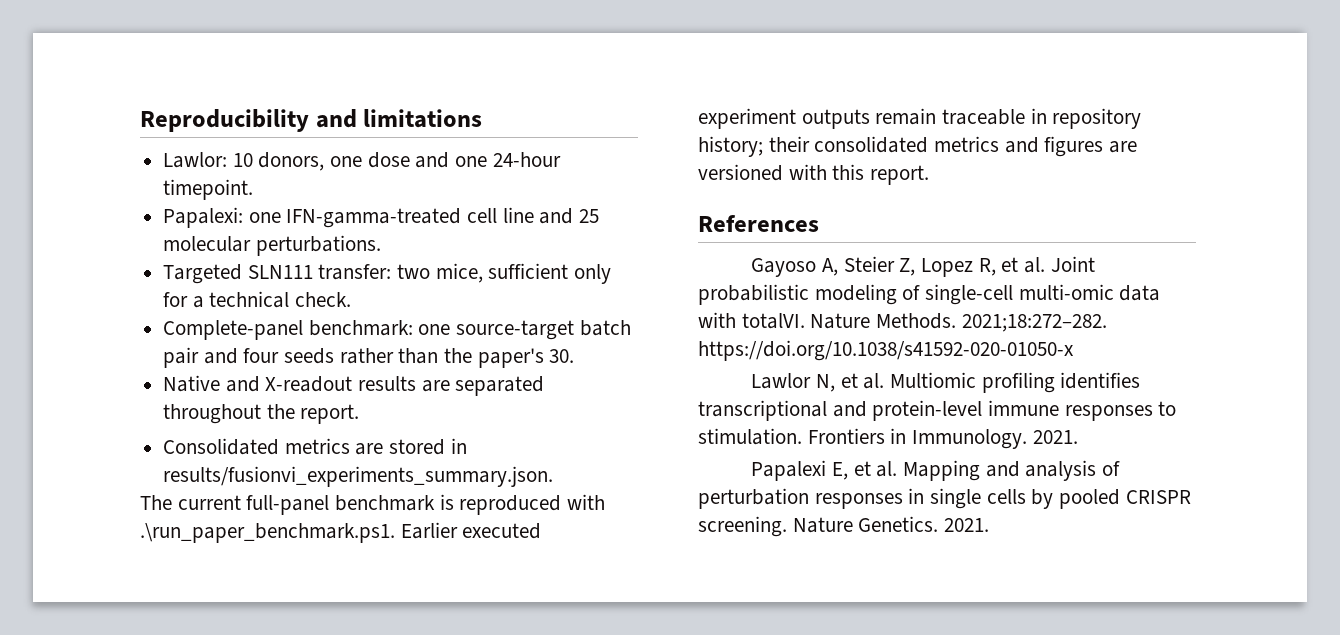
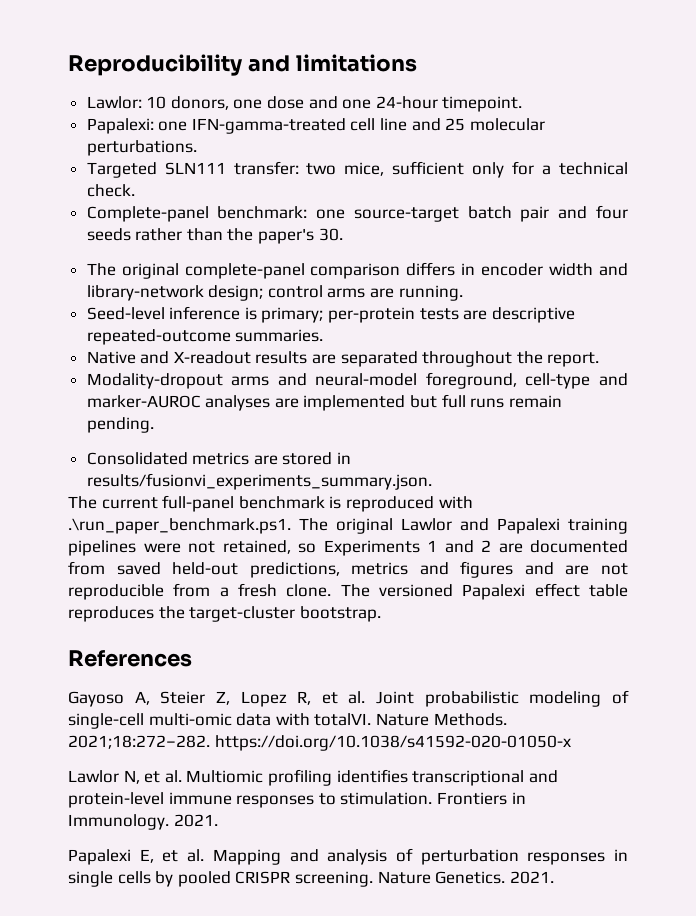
+ The original complete-panel comparison differs in encoder width and library-network design; control arms are running.
+ Seed-level inference is primary; per-protein tests are descriptive repeated-outcome summaries.
+ Modality-dropout arms and neural-model foreground, cell-type and marker-AUROC analyses are implemented but full runs remain pending.
- The current full-panel benchmark is reproduced with .\run_paper_benchmark.ps1. Earlier executed experiment outputs remain traceable in repository history; their consolidated metrics and figures are versioned with this report.
+ The current full-panel benchmark is reproduced with .\run_paper_benchmark.ps1. The original Lawlor and Papalexi training pipelines were not retained, so Experiments 1 and 2 are documented from saved held-out predictions, metrics and figures and are not reproducible from a fresh clone. The versioned Papalexi effect table reproduces the target-cluster bootstrap.

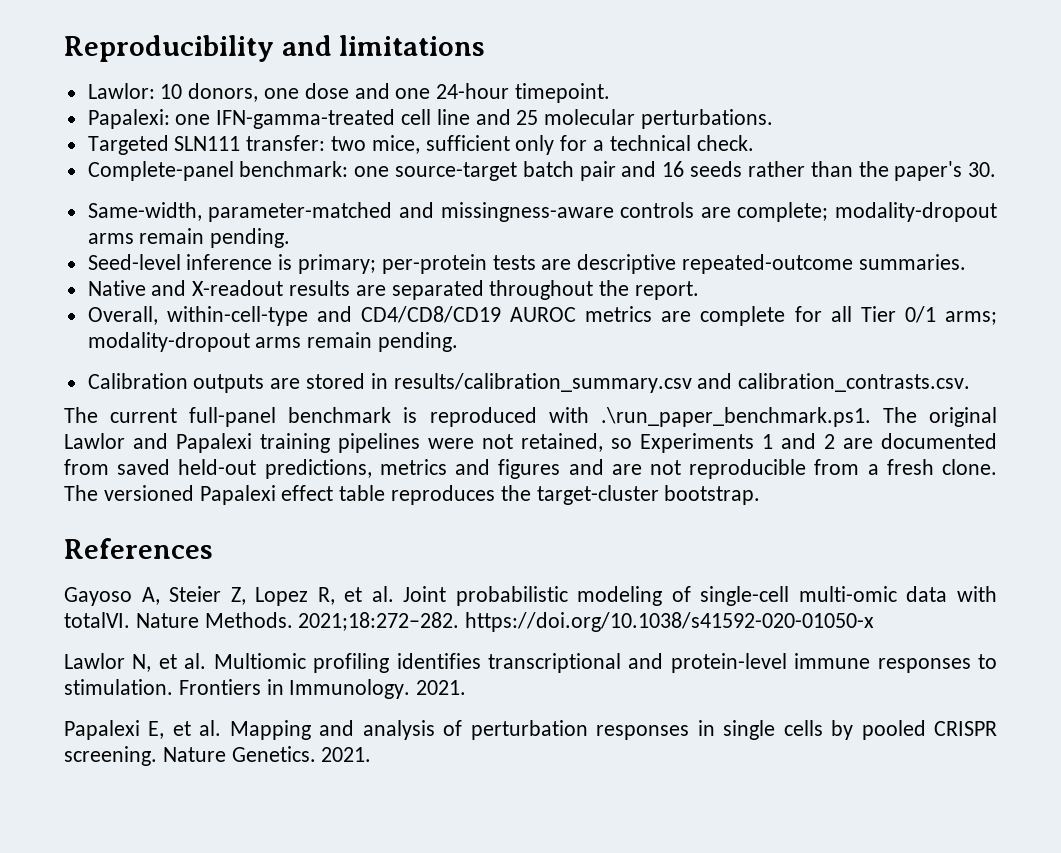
- Complete-panel benchmark: one source-target batch pair and four seeds rather than the paper's 30.
+ Complete-panel benchmark: one source-target batch pair and 16 seeds rather than the paper's 30.
- The original complete-panel comparison differs in encoder width and library-network design; control arms are running.
+ Same-width, parameter-matched and missingness-aware controls are complete; modality-dropout arms remain pending.
- Modality-dropout arms and neural-model foreground, cell-type and marker-AUROC analyses are implemented but full runs remain pending.
- Consolidated metrics are stored in results/fusionvi_experiments_summary.json.
+ Overall, within-cell-type and CD4/CD8/CD19 AUROC metrics are complete for all Tier 0/1 arms; modality-dropout arms remain pending.
+ Calibration outputs are stored in results/calibration_summary.csv and calibration_contrasts.csv.

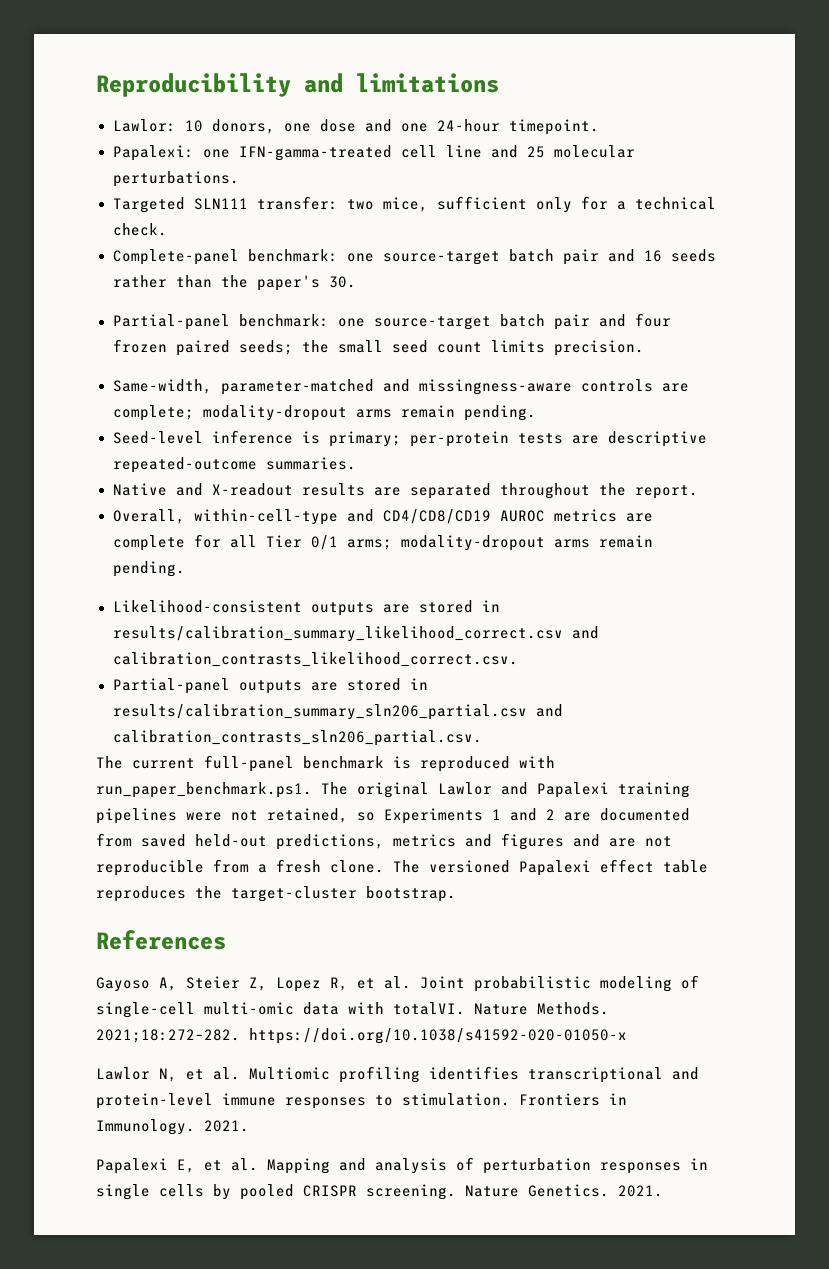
+ Partial-panel benchmark: one source-target batch pair and four frozen paired seeds; the small seed count limits precision.
- Calibration outputs are stored in results/calibration_summary.csv and calibration_contrasts.csv.
+ Likelihood-consistent outputs are stored in results/calibration_summary_likelihood_correct.csv and calibration_contrasts_likelihood_correct.csv.
+ Partial-panel outputs are stored in results/calibration_summary_sln206_partial.csv and calibration_contrasts_sln206_partial.csv.
- The current full-panel benchmark is reproduced with .\run_paper_benchmark.ps1. The original Lawlor and Papalexi training pipelines were not retained, so Experiments 1 and 2 are documented from saved held-out predictions, metrics and figures and are not reproducible from a fresh clone.
+ The current full-panel benchmark is reproduced with run_paper_benchmark.ps1. The original Lawlor and Papalexi training pipelines were not retained, so Experiments 1 and 2 are documented from saved held-out predictions, metrics and figures and are not reproducible from a fresh clone.

